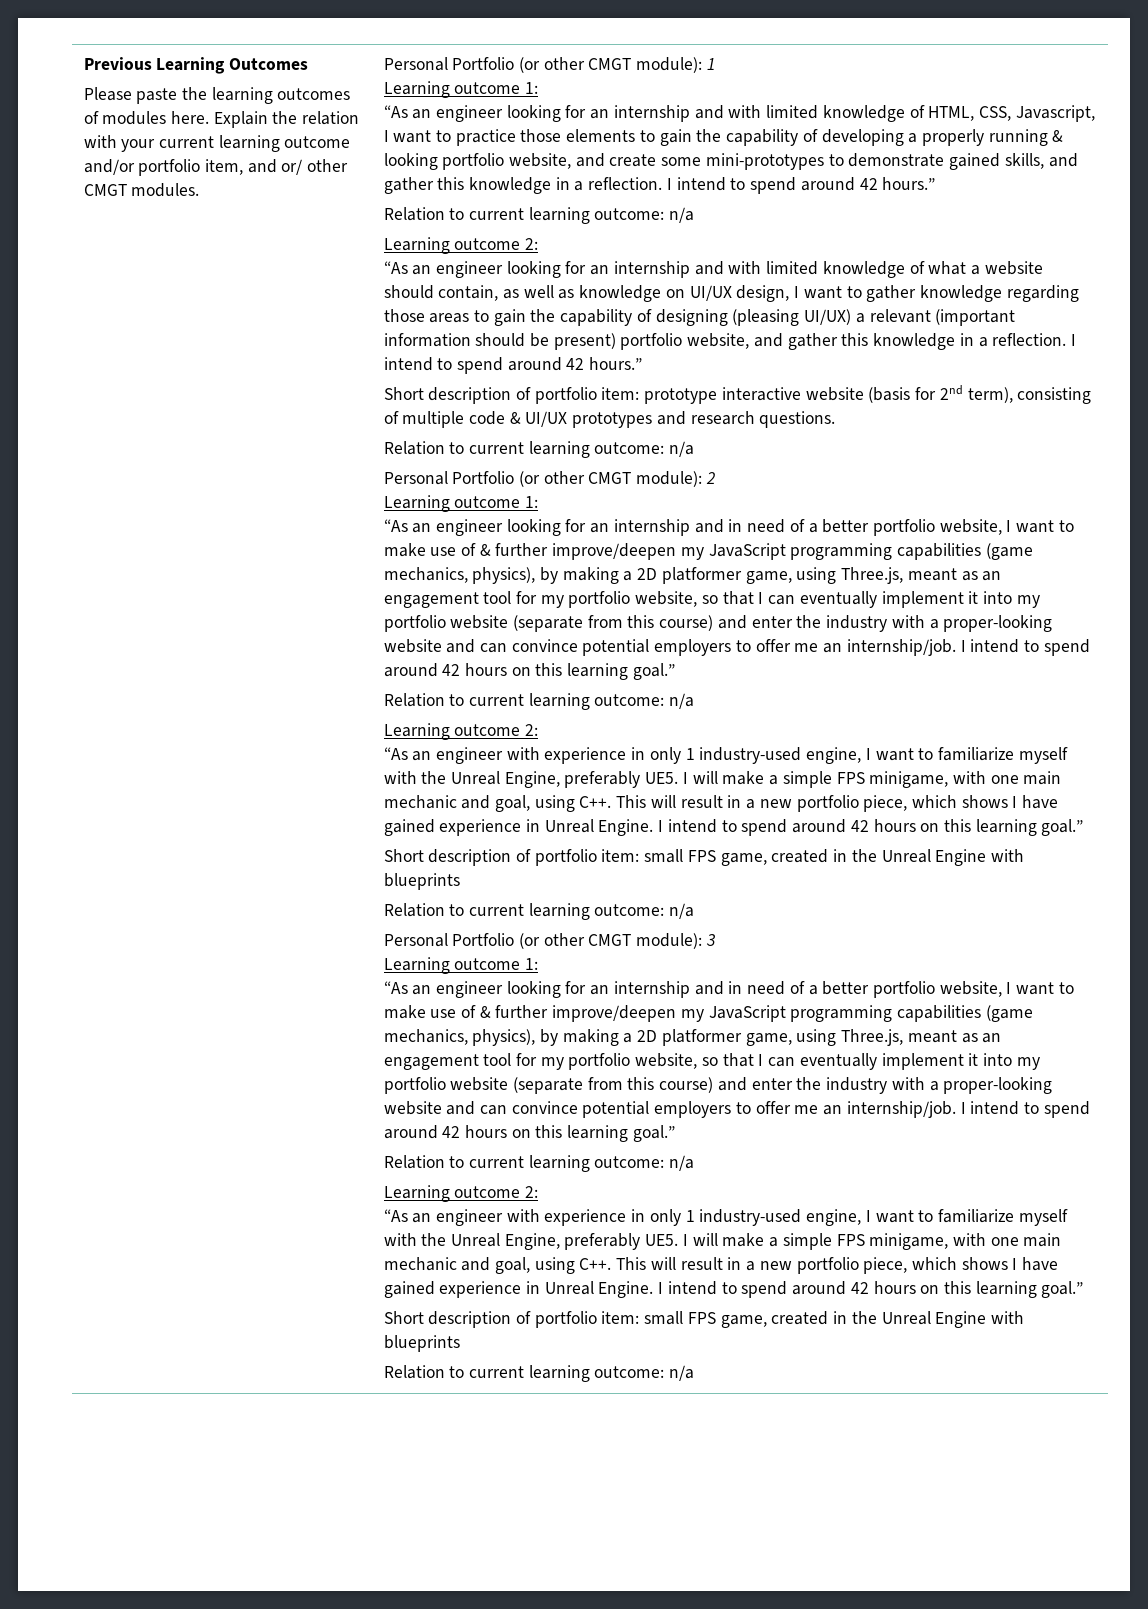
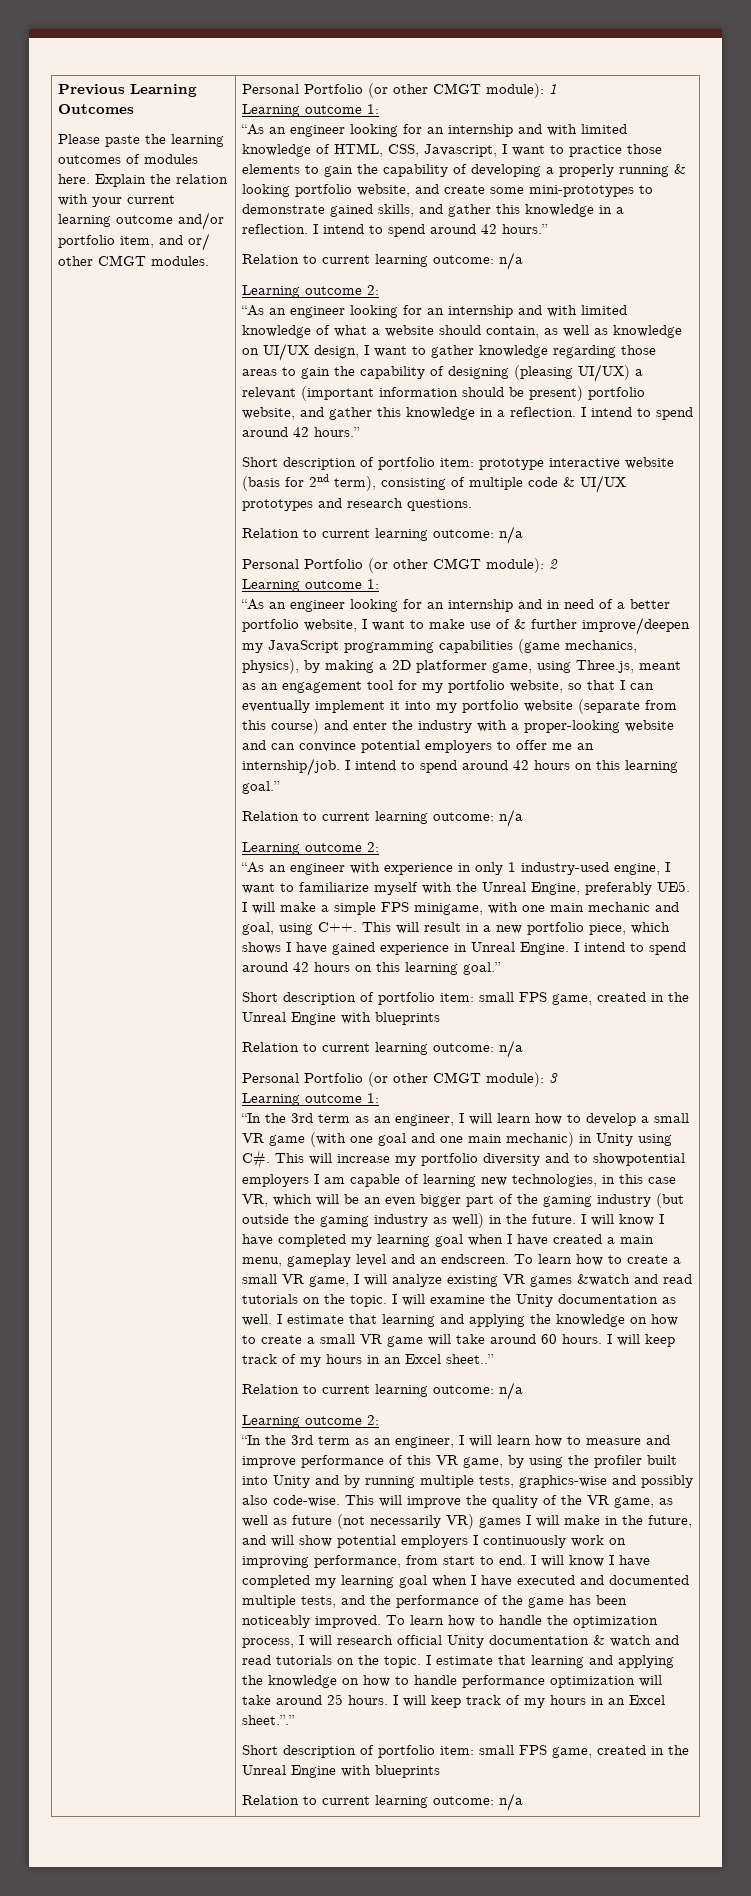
  Personal Portfolio (or other CMGT module): 3
  Learning outcome 1:
- “As an engineer looking for an internship and in need of a better portfolio website, I want to make use of & further improve/deepen my JavaScript programming capabilities (game mechanics, physics), by making a 2D platformer game, using Three.js, meant as an engagement tool for my portfolio website, so that I can eventually implement it into my portfolio website (separate from this course) and enter the industry with a proper-looking website and can convince potential employers to offer me an internship/job. I intend to spend around 42 hours on this learning goal.”
+ “In the 3rd term as an engineer, I will learn how to develop a small VR game (with one goal and one main mechanic) in Unity using C#. This will increase my portfolio diversity and to showpotential employers I am capable of learning new technologies, in this case VR, which will be an even bigger part of the gaming industry (but outside the gaming industry as well) in the future. I will know I have completed my learning goal when I have created a main menu, gameplay level and an endscreen. To learn how to create a small VR game, I will analyze existing VR games &watch and read tutorials on the topic. I will examine the Unity documentation as well. I estimate that learning and applying the knowledge on how to create a small VR game will take around 60 hours. I will keep track of my hours in an Excel sheet..”
  Relation to current learning outcome: n/a
  Learning outcome 2:
- “As an engineer with experience in only 1 industry-used engine, I want to familiarize myself with the Unreal Engine, preferably UE5. I will make a simple FPS minigame, with one main mechanic and goal, using C++. This will result in a new portfolio piece, which shows I have gained experience in Unreal Engine. I intend to spend around 42 hours on this learning goal.”
+ “In the 3rd term as an engineer, I will learn how to measure and improve performance of this VR game, by using the profiler built into Unity and by running multiple tests, graphics-wise and possibly also code-wise. This will improve the quality of the VR game, as well as future (not necessarily VR) games I will make in the future, and will show potential employers I continuously work on improving performance, from start to end. I will know I have completed my learning goal when I have executed and documented multiple tests, and the performance of the game has been noticeably improved. To learn how to handle the optimization process, I will research official Unity documentation & watch and read tutorials on the topic. I estimate that learning and applying the knowledge on how to handle performance optimization will take around 25 hours. I will keep track of my hours in an Excel sheet.”.”

